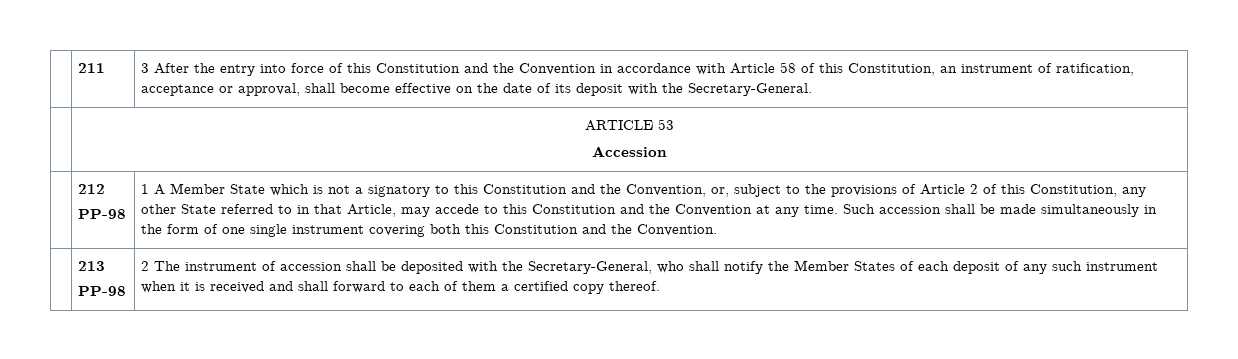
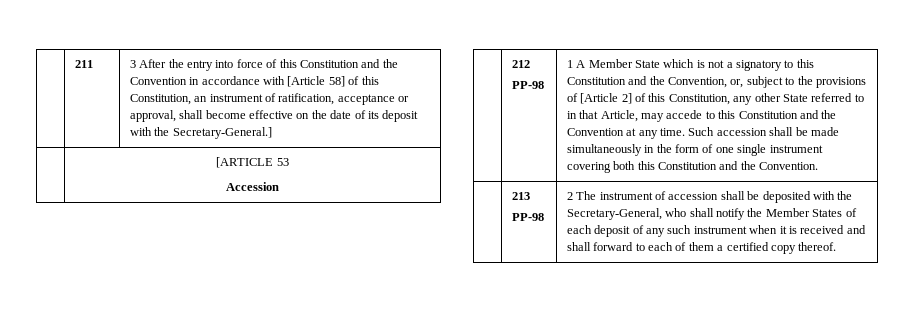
- | 211 | 3 After the entry into force of this Constitution and the Convention in accordance with Article 58 of this Constitution, an instrument of ratification, acceptance or approval, shall become effective on the date of its deposit with the Secretary-General.
- | ARTICLE 53
+ | 211 | 3 After the entry into force of this Constitution and the Convention in accordance with [Article 58] of this Constitution, an instrument of ratification, acceptance or approval, shall become effective on the date of its deposit with the Secretary-General.]
+ | [ARTICLE 53
- 1 A Member State which is not a signatory to this Constitution and the Convention, or, subject to the provisions of Article 2 of this Constitution, any other State referred to in that Article, may accede to this Constitution and the Convention at any time.
+ 1 A Member State which is not a signatory to this Constitution and the Convention, or, subject to the provisions of [Article 2] of this Constitution, any other State referred to in that Article, may accede to this Constitution and the Convention at any time.

